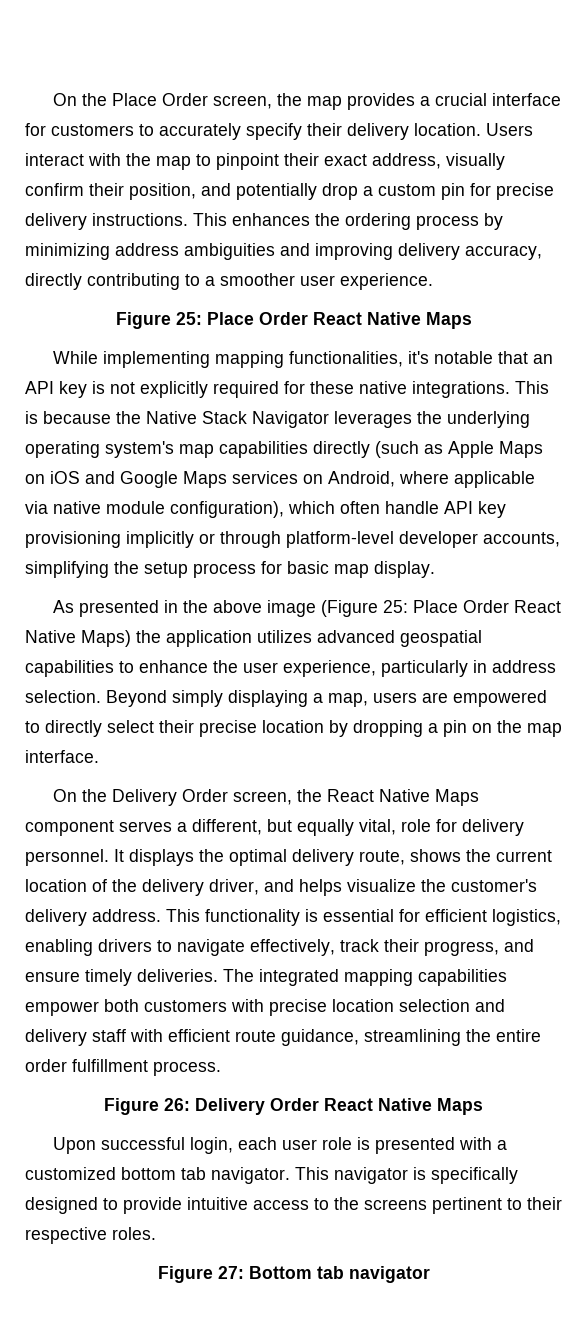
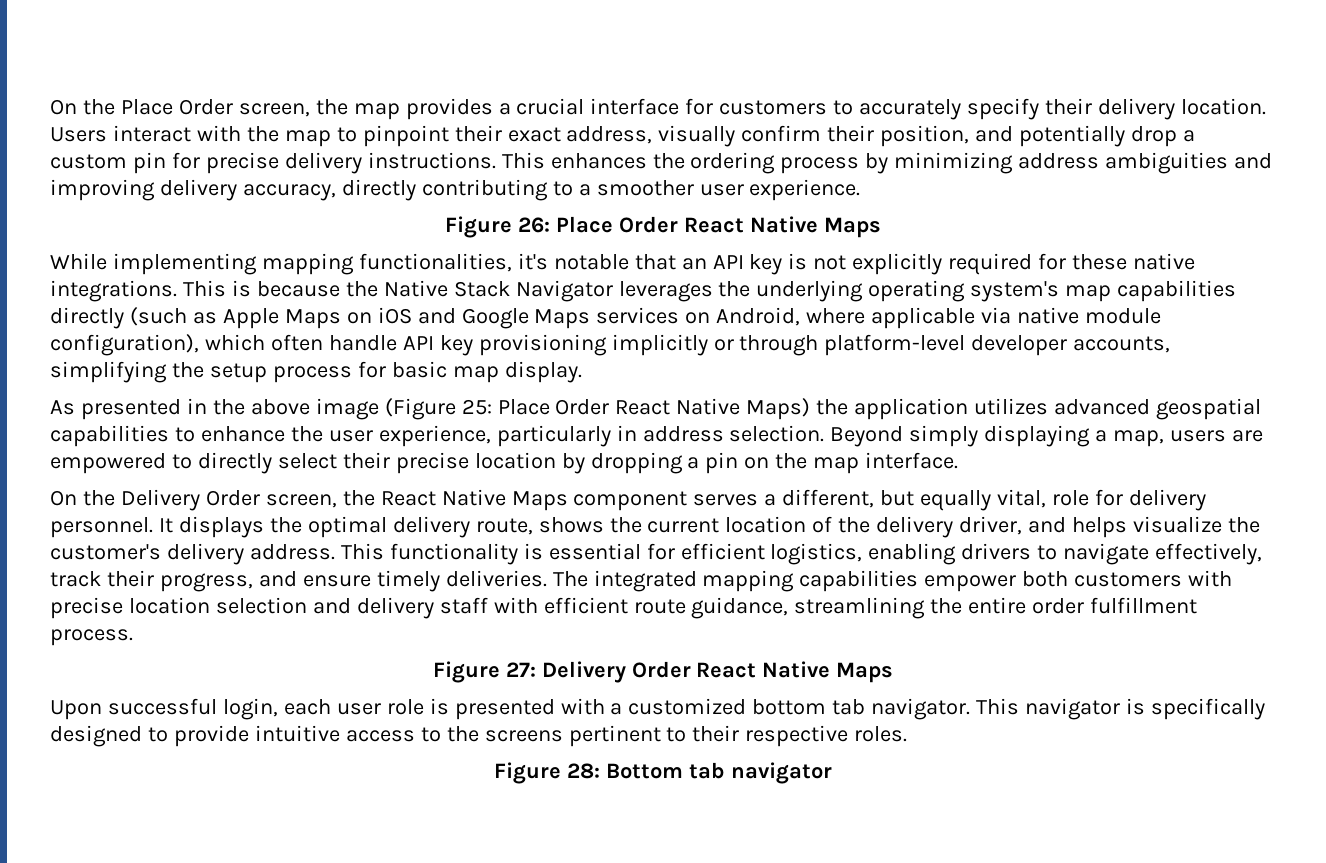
- Figure 25: Place Order React Native Maps
+ Figure 26: Place Order React Native Maps
- Figure 26: Delivery Order React Native Maps
+ Figure 27: Delivery Order React Native Maps
- Figure 27: Bottom tab navigator
+ Figure 28: Bottom tab navigator

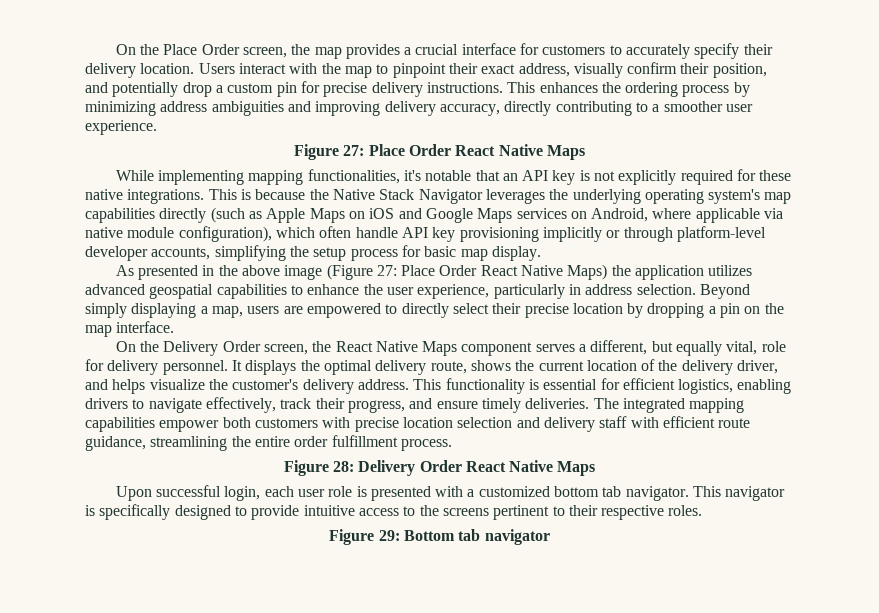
- Figure 26: Place Order React Native Maps
+ Figure 27: Place Order React Native Maps
- As presented in the above image (Figure 25: Place Order React Native Maps) the application utilizes advanced geospatial capabilities to enhance the user experience, particularly in address selection.
+ As presented in the above image (Figure 27: Place Order React Native Maps) the application utilizes advanced geospatial capabilities to enhance the user experience, particularly in address selection.
- Figure 27: Delivery Order React Native Maps
+ Figure 28: Delivery Order React Native Maps
- Figure 28: Bottom tab navigator
+ Figure 29: Bottom tab navigator

